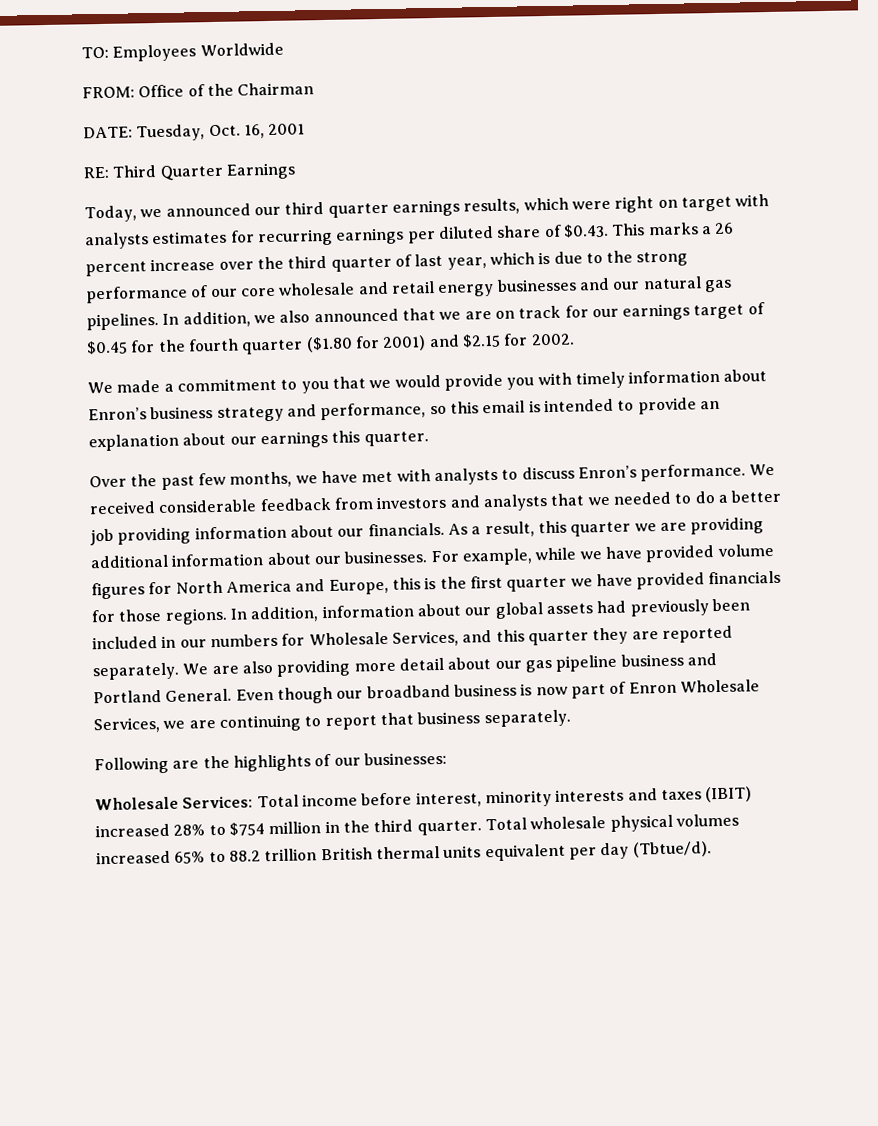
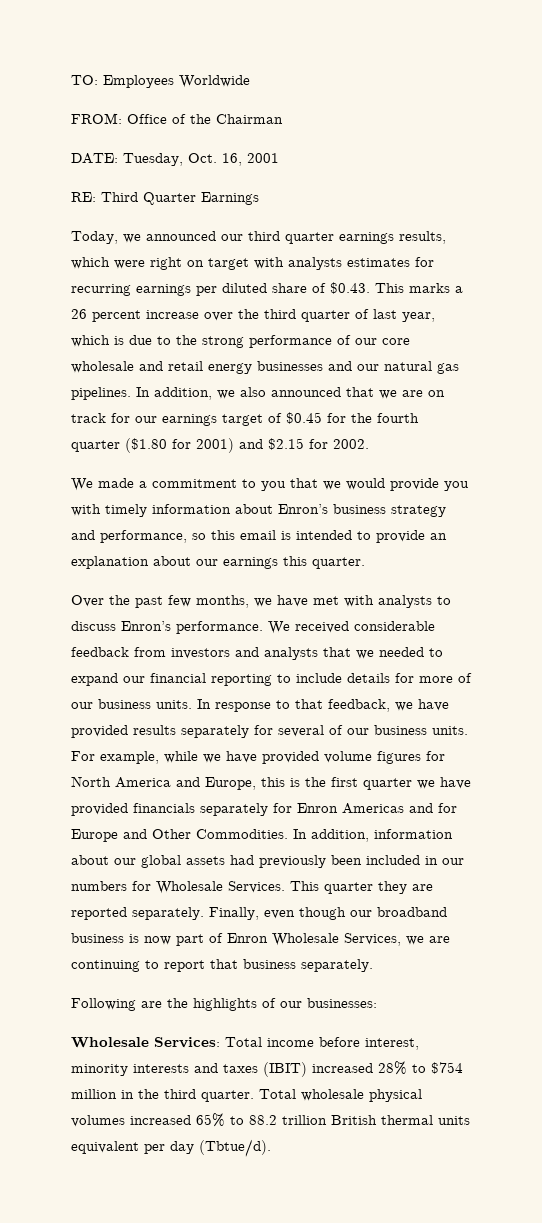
- We received considerable feedback from investors and analysts that we needed to do a better job providing information about our financials. As a result, this quarter we are providing additional information about our businesses.
+ We received considerable feedback from investors and analysts that we needed to expand our financial reporting to include details for more of our business units. In response to that feedback, we have provided results separately for several of our business units.
- For example, while we have provided volume figures for North America and Europe, this is the first quarter we have provided financials for those regions.
+ For example, while we have provided volume figures for North America and Europe, this is the first quarter we have provided financials separately for Enron Americas and for Europe and Other Commodities.
- In addition, information about our global assets had previously been included in our numbers for Wholesale Services, and this quarter they are reported separately.
+ In addition, information about our global assets had previously been included in our numbers for Wholesale Services. This quarter they are reported separately.
- We are also providing more detail about our gas pipeline business and Portland General. Even though our broadband business is now part of Enron Wholesale Services, we are continuing to report that business separately.
+ Finally, even though our broadband business is now part of Enron Wholesale Services, we are continuing to report that business separately.

